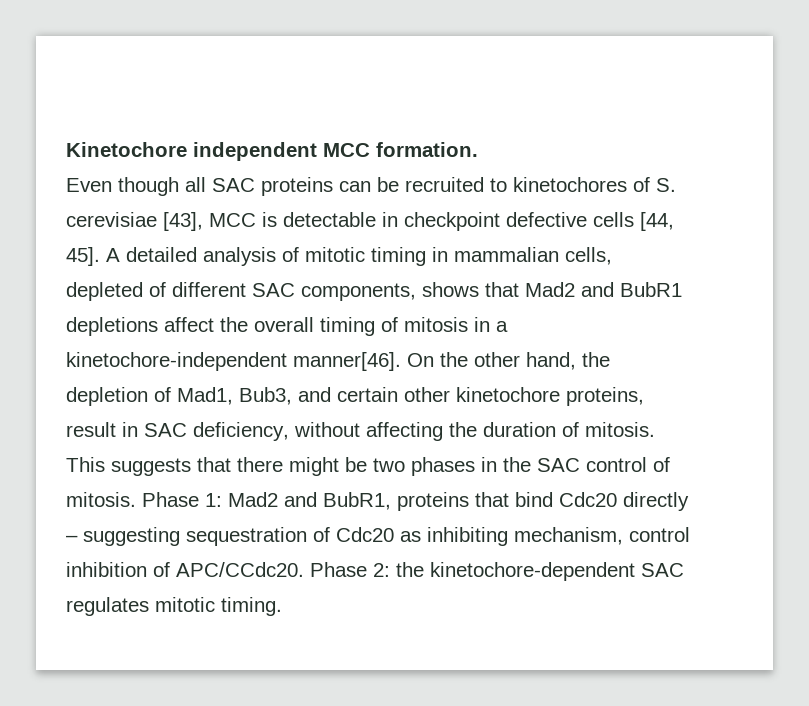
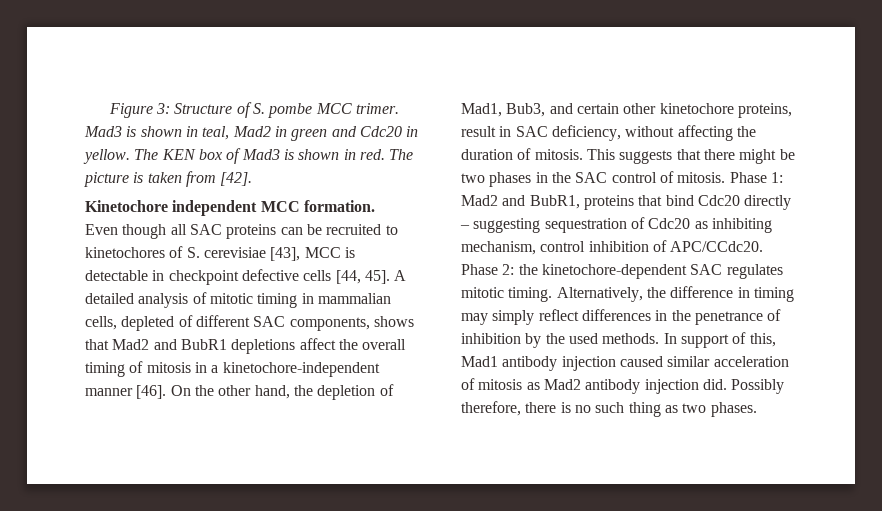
+ Figure 3: Structure of S. pombe MCC trimer. Mad3 is shown in teal, Mad2 in green and Cdc20 in yellow. The KEN box of Mad3 is shown in red. The picture is taken from [42].
- A detailed analysis of mitotic timing in mammalian cells, depleted of different SAC components, shows that Mad2 and BubR1 depletions affect the overall timing of mitosis in a kinetochore-independent manner[46].
+ A detailed analysis of mitotic timing in mammalian cells, depleted of different SAC components, shows that Mad2 and BubR1 depletions affect the overall timing of mitosis in a kinetochore-independent manner [46].
+ Alternatively, the difference in timing may simply reflect differences in the penetrance of inhibition by the used methods. In support of this, Mad1 antibody injection caused similar acceleration of mitosis as Mad2 antibody injection did. Possibly therefore, there is no such thing as two phases.

